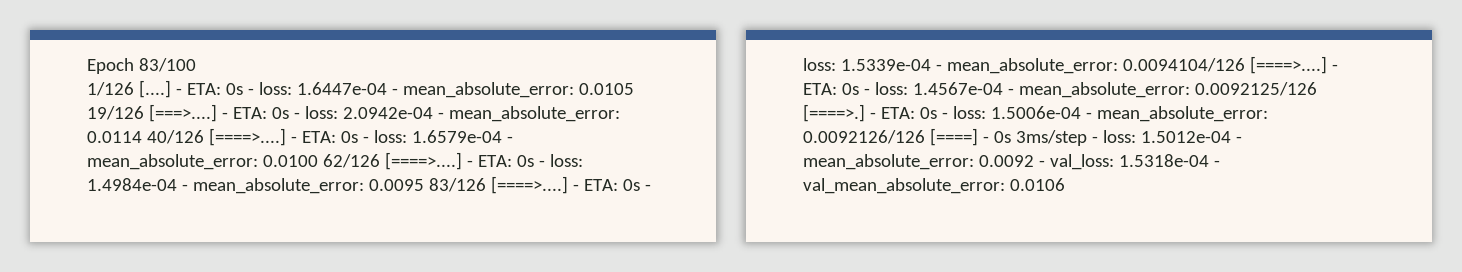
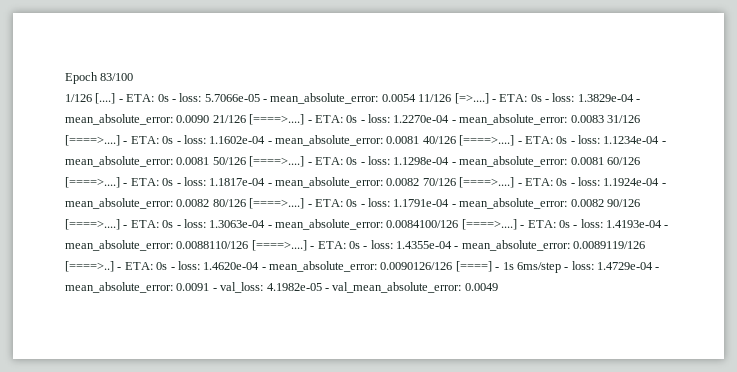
- - ETA: 0s - loss: 1.6447e-04 - mean_absolute_error: 0.0105 19/126 [===>....] - ETA: 0s - loss: 2.0942e-04 - mean_absolute_error: 0.0114 40/126 [====>....]
+ - ETA: 0s - loss: 5.7066e-05 - mean_absolute_error: 0.0054 11/126 [=>....] - ETA: 0s - loss: 1.3829e-04 - mean_absolute_error: 0.0090 21/126 [====>....] - ETA: 0s - loss: 1.2270e-04 - mean_absolute_error: 0.0083 31/126 [====>....] - ETA: 0s - loss: 1.1602e-04 - mean_absolute_error: 0.0081 40/126 [====>....]
- - ETA: 0s - loss: 1.6579e-04 - mean_absolute_error: 0.0100 62/126 [====>....] - ETA: 0s - loss: 1.4984e-04 - mean_absolute_error: 0.0095 83/126 [====>....] - ETA: 0s - loss: 1.5339e-04 - mean_absolute_error: 0.0094104/126 [====>....] - ETA: 0s - loss: 1.4567e-04 - mean_absolute_error: 0.0092125/126 [====>.] - ETA: 0s - loss: 1.5006e-04 - mean_absolute_error: 0.0092126/126 [====] - 0s 3ms/step - loss: 1.5012e-04 - mean_absolute_error: 0.0092 - val_loss: 1.5318e-04 - val_mean_absolute_error: 0.0106
+ - ETA: 0s - loss: 1.1234e-04 - mean_absolute_error: 0.0081 50/126 [====>....] - ETA: 0s - loss: 1.1298e-04 - mean_absolute_error: 0.0081 60/126 [====>....] - ETA: 0s - loss: 1.1817e-04 - mean_absolute_error: 0.0082 70/126 [====>....] - ETA: 0s - loss: 1.1924e-04 - mean_absolute_error: 0.0082 80/126 [====>....] - ETA: 0s - loss: 1.1791e-04 - mean_absolute_error: 0.0082 90/126 [====>....] - ETA: 0s - loss: 1.3063e-04 - mean_absolute_error: 0.0084100/126 [====>....] - ETA: 0s - loss: 1.4193e-04 - mean_absolute_error: 0.0088110/126 [====>....] - ETA: 0s - loss: 1.4355e-04 - mean_absolute_error: 0.0089119/126 [====>..] - ETA: 0s - loss: 1.4620e-04 - mean_absolute_error: 0.0090126/126 [====] - 1s 6ms/step - loss: 1.4729e-04 - mean_absolute_error: 0.0091 - val_loss: 4.1982e-05 - val_mean_absolute_error: 0.0049

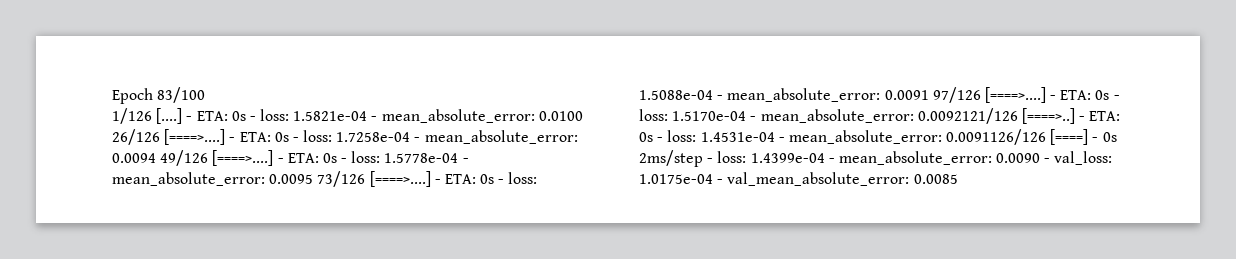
- - ETA: 0s - loss: 5.7066e-05 - mean_absolute_error: 0.0054 11/126 [=>....] - ETA: 0s - loss: 1.3829e-04 - mean_absolute_error: 0.0090 21/126 [====>....] - ETA: 0s - loss: 1.2270e-04 - mean_absolute_error: 0.0083 31/126 [====>....] - ETA: 0s - loss: 1.1602e-04 - mean_absolute_error: 0.0081 40/126 [====>....] - ETA: 0s - loss: 1.1234e-04 - mean_absolute_error: 0.0081 50/126 [====>....] - ETA: 0s - loss: 1.1298e-04 - mean_absolute_error: 0.0081 60/126 [====>....] - ETA: 0s - loss: 1.1817e-04 - mean_absolute_error: 0.0082 70/126 [====>....] - ETA: 0s - loss: 1.1924e-04 - mean_absolute_error: 0.0082 80/126 [====>....] - ETA: 0s - loss: 1.1791e-04 - mean_absolute_error: 0.0082 90/126 [====>....] - ETA: 0s - loss: 1.3063e-04 - mean_absolute_error: 0.0084100/126 [====>....] - ETA: 0s - loss: 1.4193e-04 - mean_absolute_error: 0.0088110/126 [====>....] - ETA: 0s - loss: 1.4355e-04 - mean_absolute_error: 0.0089119/126 [====>..]
+ - ETA: 0s - loss: 1.5821e-04 - mean_absolute_error: 0.0100 26/126 [====>....] - ETA: 0s - loss: 1.7258e-04 - mean_absolute_error: 0.0094 49/126 [====>....] - ETA: 0s - loss: 1.5778e-04 - mean_absolute_error: 0.0095 73/126 [====>....] - ETA: 0s - loss: 1.5088e-04 - mean_absolute_error: 0.0091 97/126 [====>....] - ETA: 0s - loss: 1.5170e-04 - mean_absolute_error: 0.0092121/126 [====>..]
- - ETA: 0s - loss: 1.4620e-04 - mean_absolute_error: 0.0090126/126 [====] - 1s 6ms/step - loss: 1.4729e-04 - mean_absolute_error: 0.0091 - val_loss: 4.1982e-05 - val_mean_absolute_error: 0.0049
+ - ETA: 0s - loss: 1.4531e-04 - mean_absolute_error: 0.0091126/126 [====] - 0s 2ms/step - loss: 1.4399e-04 - mean_absolute_error: 0.0090 - val_loss: 1.0175e-04 - val_mean_absolute_error: 0.0085

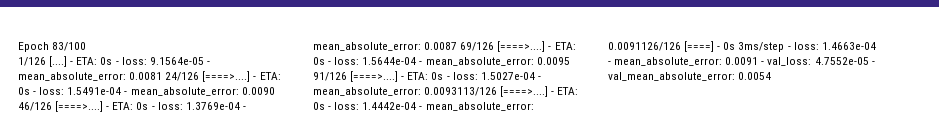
- - ETA: 0s - loss: 1.5821e-04 - mean_absolute_error: 0.0100 26/126 [====>....] - ETA: 0s - loss: 1.7258e-04 - mean_absolute_error: 0.0094 49/126 [====>....] - ETA: 0s - loss: 1.5778e-04 - mean_absolute_error: 0.0095 73/126 [====>....] - ETA: 0s - loss: 1.5088e-04 - mean_absolute_error: 0.0091 97/126 [====>....] - ETA: 0s - loss: 1.5170e-04 - mean_absolute_error: 0.0092121/126 [====>..] - ETA: 0s - loss: 1.4531e-04 - mean_absolute_error: 0.0091126/126 [====] - 0s 2ms/step - loss: 1.4399e-04 - mean_absolute_error: 0.0090 - val_loss: 1.0175e-04 - val_mean_absolute_error: 0.0085
+ - ETA: 0s - loss: 9.1564e-05 - mean_absolute_error: 0.0081 24/126 [====>....] - ETA: 0s - loss: 1.5491e-04 - mean_absolute_error: 0.0090 46/126 [====>....] - ETA: 0s - loss: 1.3769e-04 - mean_absolute_error: 0.0087 69/126 [====>....] - ETA: 0s - loss: 1.5644e-04 - mean_absolute_error: 0.0095 91/126 [====>....] - ETA: 0s - loss: 1.5027e-04 - mean_absolute_error: 0.0093113/126 [====>....] - ETA: 0s - loss: 1.4442e-04 - mean_absolute_error: 0.0091126/126 [====] - 0s 3ms/step - loss: 1.4663e-04 - mean_absolute_error: 0.0091 - val_loss: 4.7552e-05 - val_mean_absolute_error: 0.0054

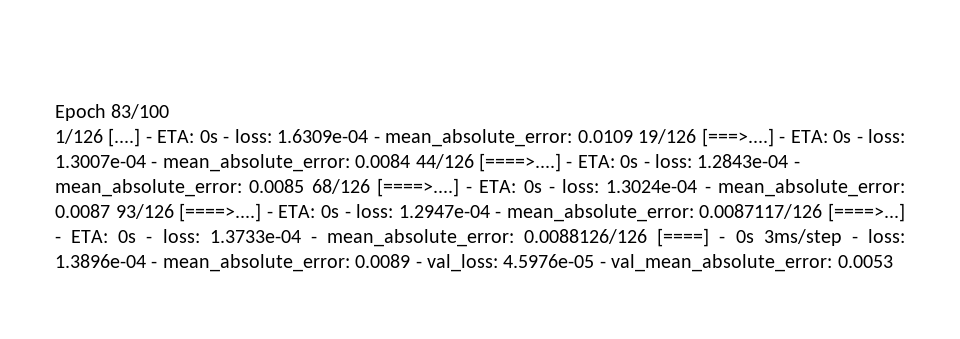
- - ETA: 0s - loss: 9.1564e-05 - mean_absolute_error: 0.0081 24/126 [====>....] - ETA: 0s - loss: 1.5491e-04 - mean_absolute_error: 0.0090 46/126 [====>....] - ETA: 0s - loss: 1.3769e-04 - mean_absolute_error: 0.0087 69/126 [====>....] - ETA: 0s - loss: 1.5644e-04 - mean_absolute_error: 0.0095 91/126 [====>....] - ETA: 0s - loss: 1.5027e-04 - mean_absolute_error: 0.0093113/126 [====>....] - ETA: 0s - loss: 1.4442e-04 - mean_absolute_error: 0.0091126/126 [====] - 0s 3ms/step - loss: 1.4663e-04 - mean_absolute_error: 0.0091 - val_loss: 4.7552e-05 - val_mean_absolute_error: 0.0054
+ - ETA: 0s - loss: 1.6309e-04 - mean_absolute_error: 0.0109 19/126 [===>....] - ETA: 0s - loss: 1.3007e-04 - mean_absolute_error: 0.0084 44/126 [====>....] - ETA: 0s - loss: 1.2843e-04 - mean_absolute_error: 0.0085 68/126 [====>....] - ETA: 0s - loss: 1.3024e-04 - mean_absolute_error: 0.0087 93/126 [====>....] - ETA: 0s - loss: 1.2947e-04 - mean_absolute_error: 0.0087117/126 [====>...] - ETA: 0s - loss: 1.3733e-04 - mean_absolute_error: 0.0088126/126 [====] - 0s 3ms/step - loss: 1.3896e-04 - mean_absolute_error: 0.0089 - val_loss: 4.5976e-05 - val_mean_absolute_error: 0.0053

